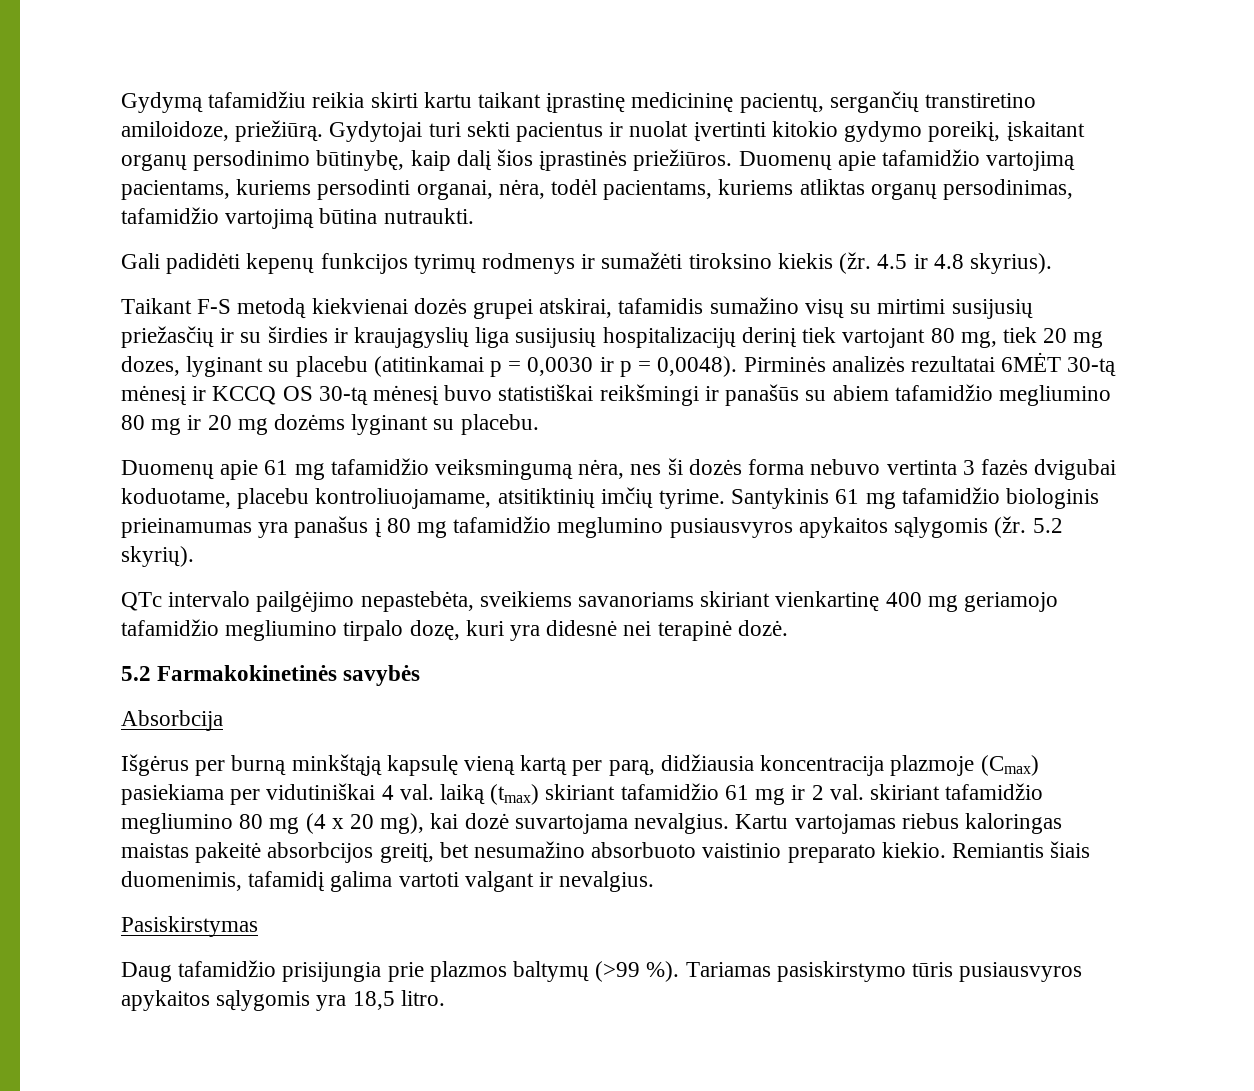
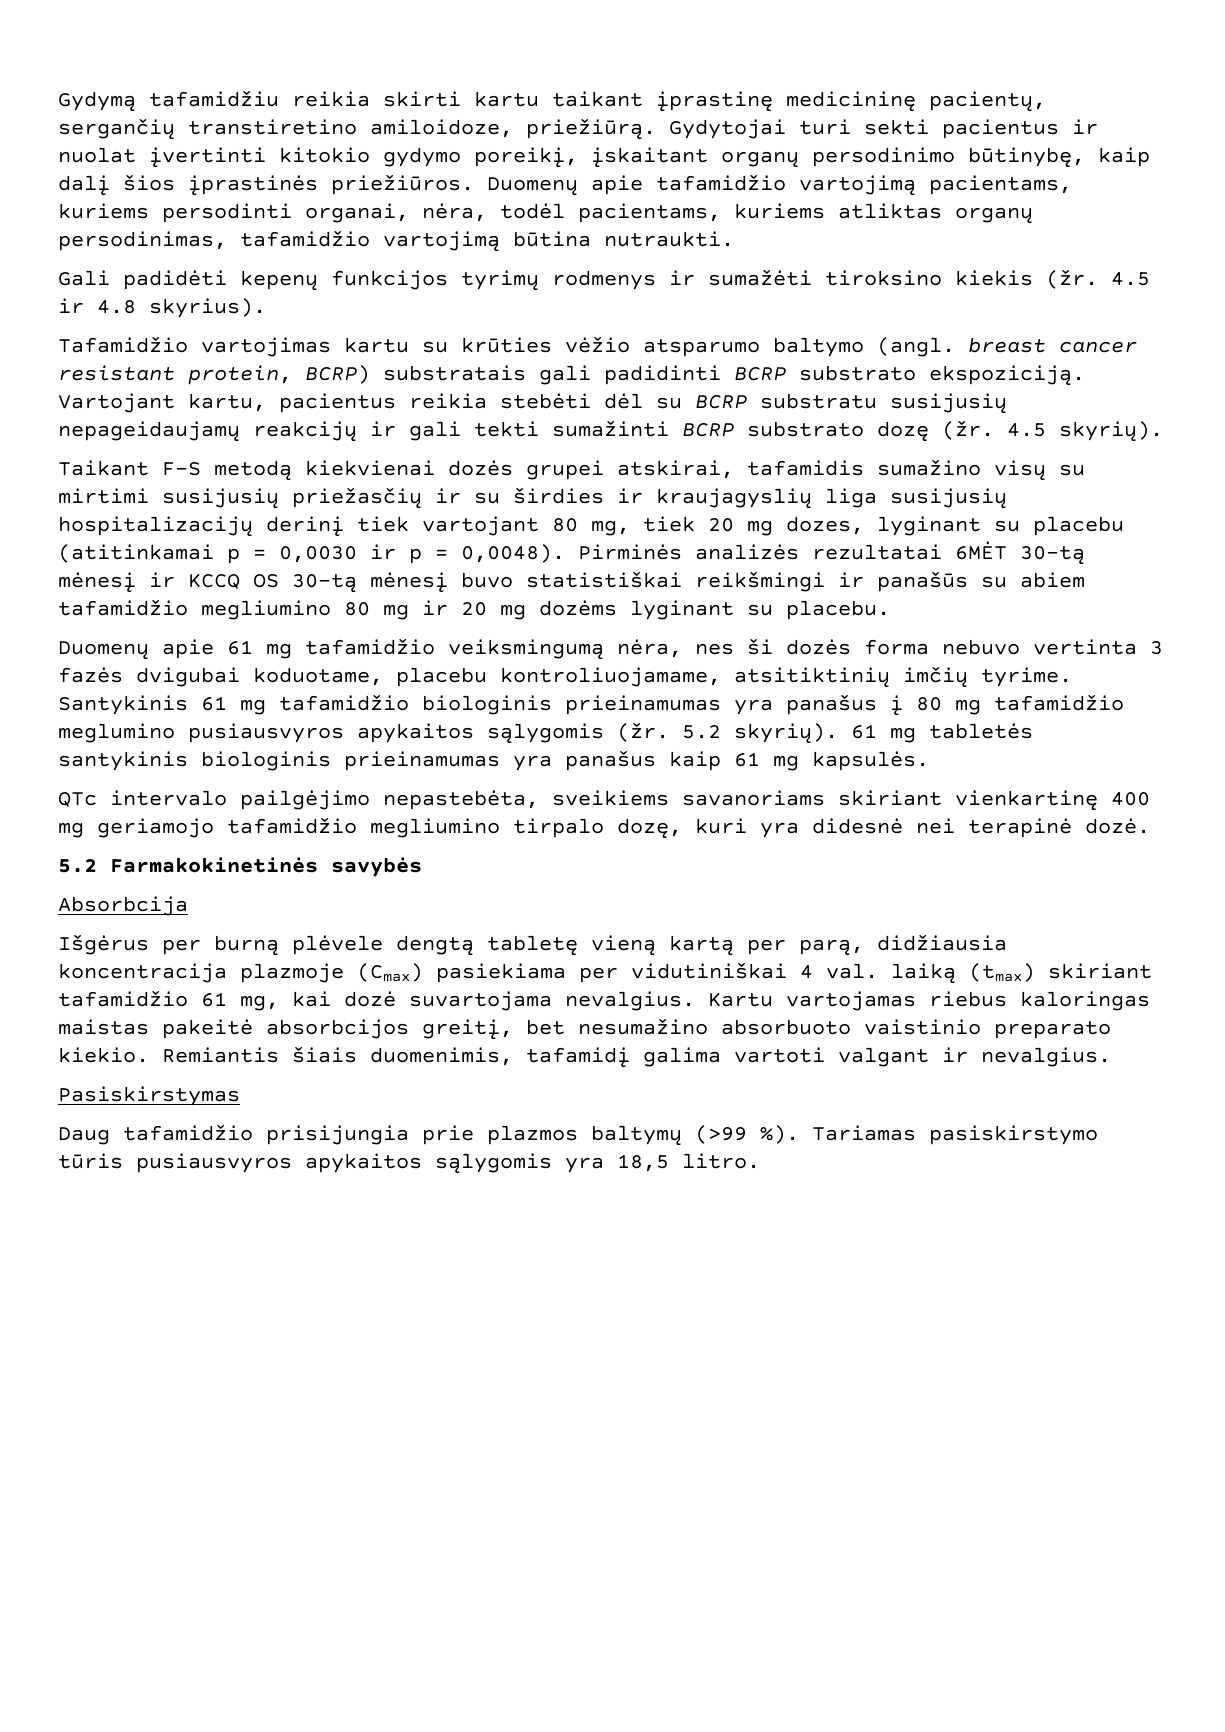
+ Tafamidžio vartojimas kartu su krūties vėžio atsparumo baltymo (angl. breast cancer resistant protein, BCRP) substratais gali padidinti BCRP substrato ekspoziciją. Vartojant kartu, pacientus reikia stebėti dėl su BCRP substratu susijusių nepageidaujamų reakcijų ir gali tekti sumažinti BCRP substrato dozę (žr. 4.5 skyrių).
+ 61 mg tabletės santykinis biologinis prieinamumas yra panašus kaip 61 mg kapsulės.
- Išgėrus per burną minkštąją kapsulę vieną kartą per parą, didžiausia koncentracija plazmoje (Cmax) pasiekiama per vidutiniškai 4 val. laiką (tmax) skiriant tafamidžio 61 mg ir 2 val. skiriant tafamidžio megliumino 80 mg (4 x 20 mg), kai dozė suvartojama nevalgius.
+ Išgėrus per burną plėvele dengtą tabletę vieną kartą per parą, didžiausia koncentracija plazmoje (Cmax) pasiekiama per vidutiniškai 4 val. laiką (tmax) skiriant tafamidžio 61 mg, kai dozė suvartojama nevalgius.

